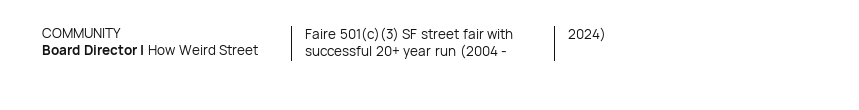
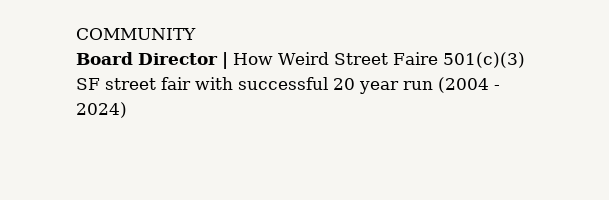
- Board Director | How Weird Street Faire 501(c)(3) SF street fair with successful 20+ year run (2004 - 2024)
+ Board Director | How Weird Street Faire 501(c)(3) SF street fair with successful 20 year run (2004 - 2024)

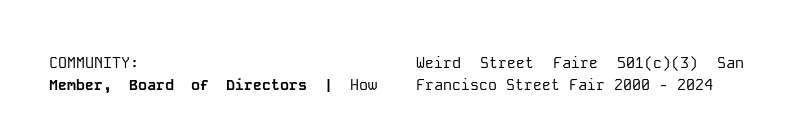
- COMMUNITY
- Board Director | How Weird Street Faire 501(c)(3) SF street fair with successful 20 year run (2004 - 2024)
+ COMMUNITY:
+ Member, Board of Directors | How Weird Street Faire 501(c)(3) San Francisco Street Fair 2000 - 2024

